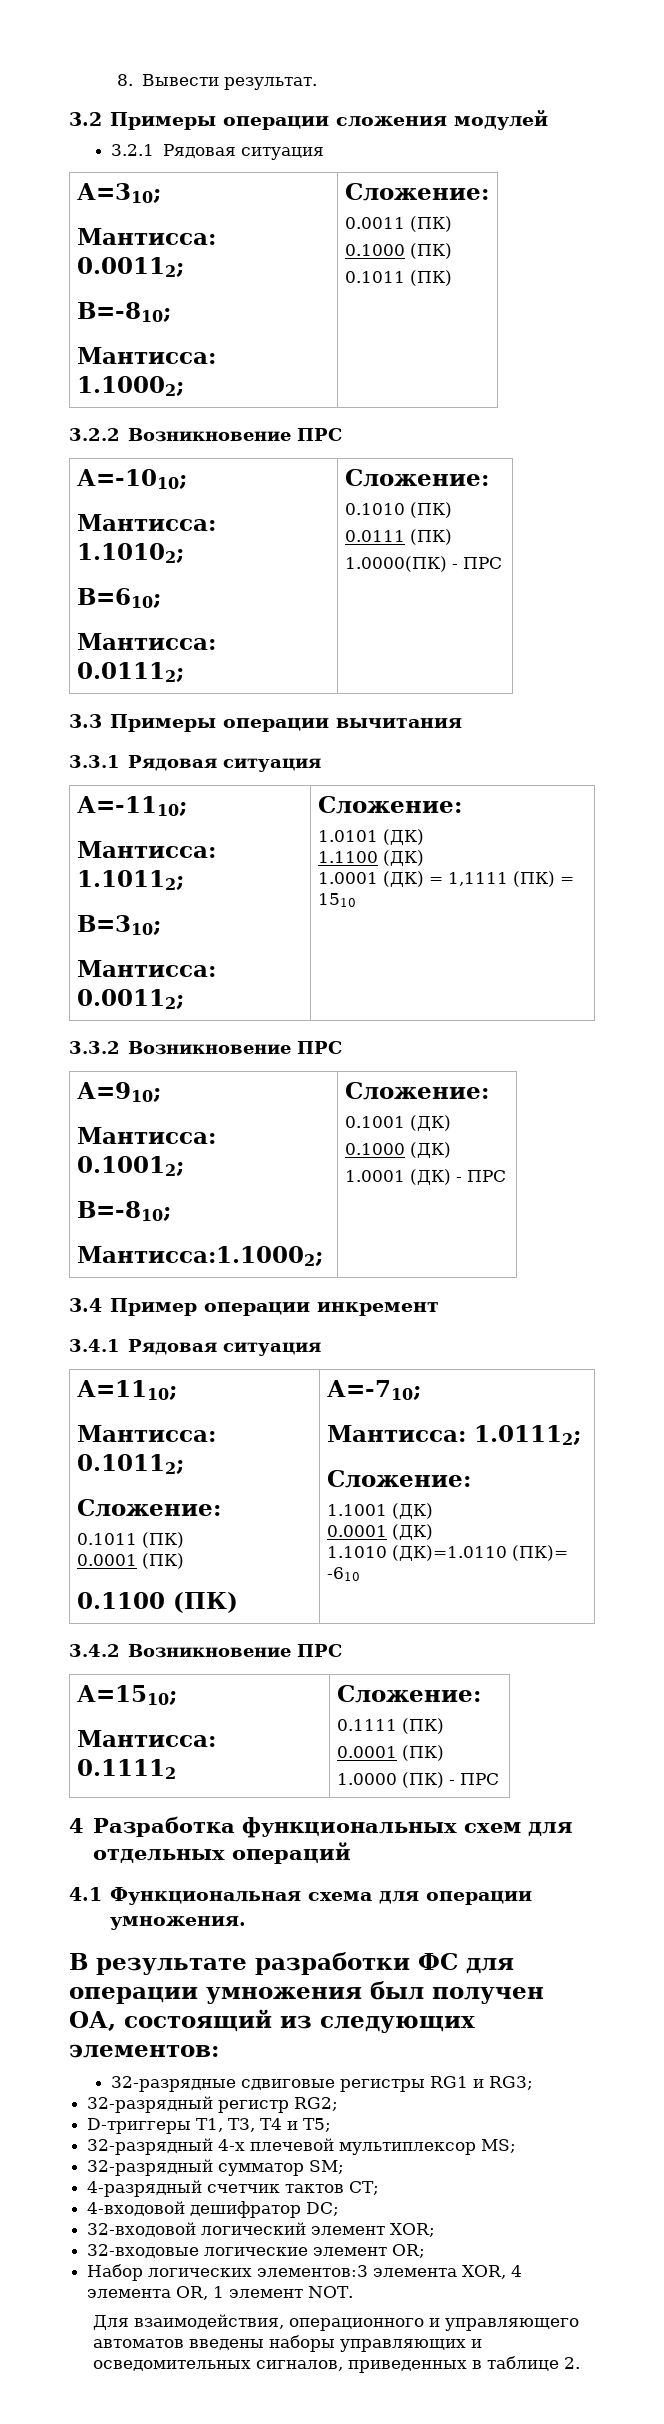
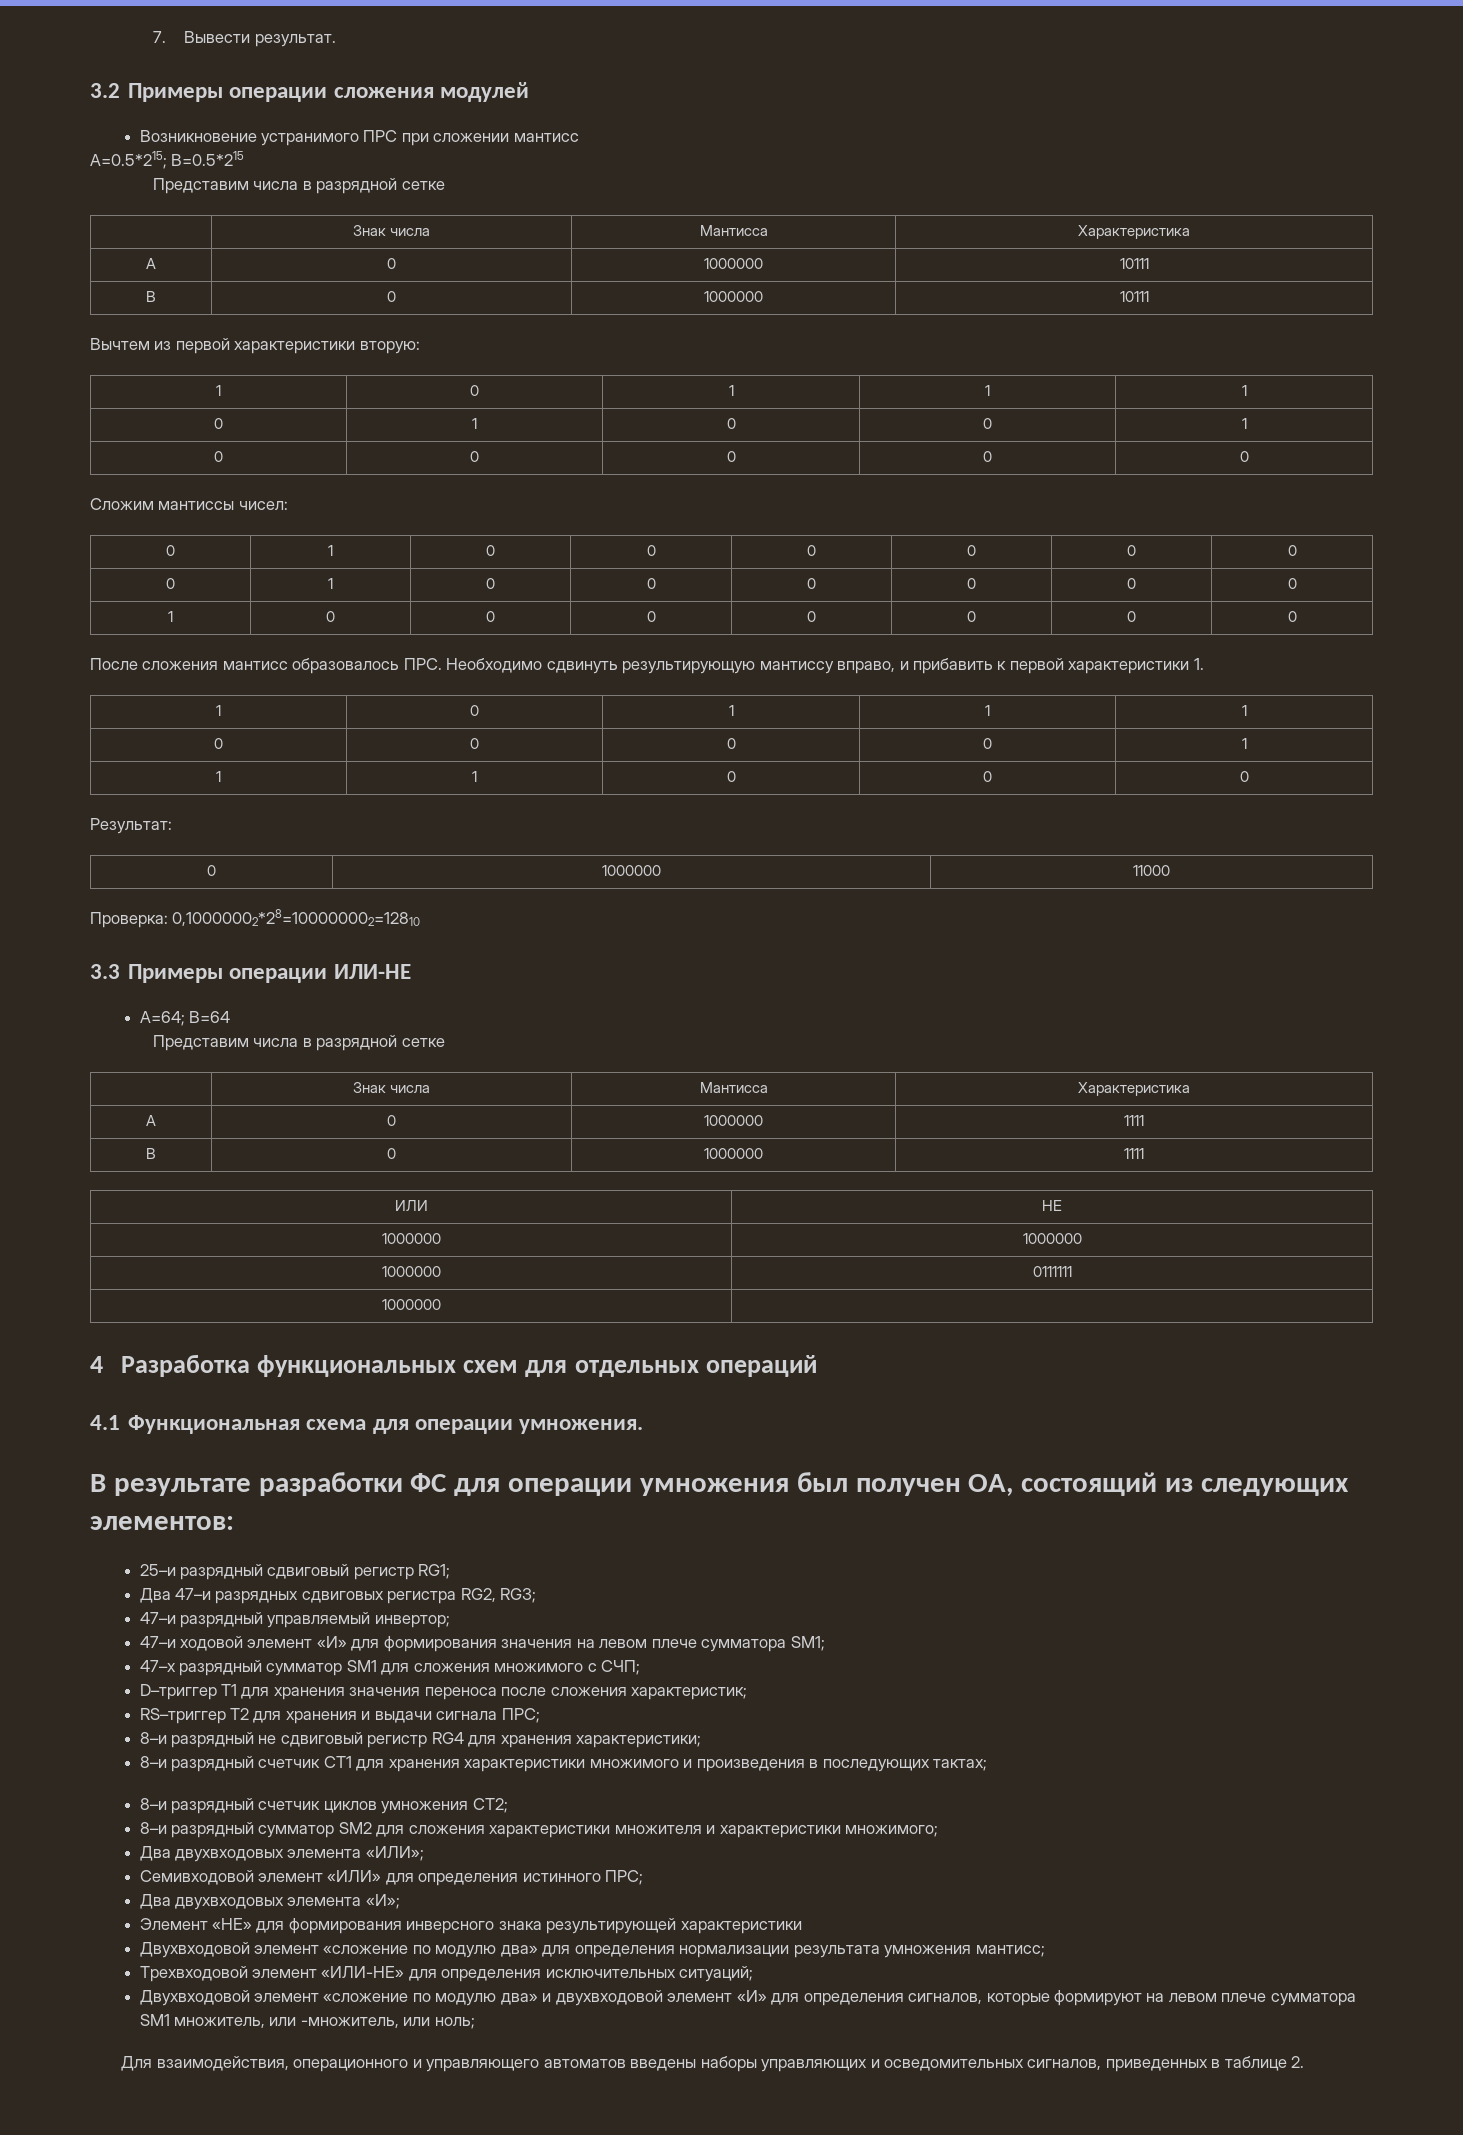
- 8. Вывести результат.
+ 7. Вывести результат.
- 3.2.1 Рядовая ситуация
- А=310;
- Мантисса: 0.00112;
- B=-810;
- Мантисса: 1.10002; | Сложение:
- 0.0011 (ПК)
- 0.1000 (ПК)
- 0.1011 (ПК)
- 3.2.2 Возникновение ПРС
- А=-1010;
- Мантисса: 1.10102;
- B=610;
- Мантисса: 0.01112; | Сложение:
- 0.1010 (ПК)
- 0.0111 (ПК)
- 1.0000(ПК) - ПРС
- 3.3 Примеры операции вычитания
- 3.3.1 Рядовая ситуация
- А=-1110;
- Мантисса: 1.10112;
- B=310;
- Мантисса: 0.00112; | Сложение:
- 1.0101 (ДК)
- 1.1100 (ДК)
- 1.0001 (ДК) = 1,1111 (ПК) = 1510
- 3.3.2 Возникновение ПРС
- А=910;
- Мантисса: 0.10012;
- B=-810;
- Мантисса:1.10002; | Сложение:
- 0.1001 (ДК)
- 0.1000 (ДК)
- 1.0001 (ДК) - ПРС
- 3.4 Пример операции инкремент
- 3.4.1 Рядовая ситуация
- А=1110;
- Мантисса: 0.10112;
- Сложение:
- 0.1011 (ПК)
- 0.0001 (ПК)
- 0.1100 (ПК) | А=-710;
- Мантисса: 1.01112;
- Сложение:
- 1.1001 (ДК)
- 0.0001 (ДК)
- 1.1010 (ДК)=1.0110 (ПК)= -610
- 3.4.2 Возникновение ПРС
- А=1510;
- Мантисса: 0.11112 | Сложение:
- 0.1111 (ПК)
- 0.0001 (ПК)
- 1.0000 (ПК) - ПРС
+ Возникновение устранимого ПРС при сложении мантисс
+ A=0.5*215; B=0.5*215
+ Представим числа в разрядной сетке
+ | Знак числа | Мантисса | Характеристика
+ A | 0 | 1000000 | 10111
+ B | 0 | 1000000 | 10111
+ Вычтем из первой характеристики вторую:
+ 1 | 0 | 1 | 1 | 1
+ 0 | 1 | 0 | 0 | 1
+ 0 | 0 | 0 | 0 | 0
+ Сложим мантиссы чисел:
+ 0 | 1 | 0 | 0 | 0 | 0 | 0 | 0
+ 0 | 1 | 0 | 0 | 0 | 0 | 0 | 0
+ 1 | 0 | 0 | 0 | 0 | 0 | 0 | 0
+ После сложения мантисс образовалось ПРС. Необходимо сдвинуть результирующую мантиссу вправо, и прибавить к первой характеристики 1.
+ 1 | 0 | 1 | 1 | 1
+ 0 | 0 | 0 | 0 | 1
+ 1 | 1 | 0 | 0 | 0
+ Результат:
+ 0 | 1000000 | 11000
+ Проверка: 0,10000002*28=100000002=12810
+ 3.3 Примеры операции ИЛИ-НЕ
+ A=64; B=64
+ Представим числа в разрядной сетке
+ | Знак числа | Мантисса | Характеристика
+ A | 0 | 1000000 | 1111
+ B | 0 | 1000000 | 1111
+ ИЛИ | НЕ
+ 1000000 | 1000000
+ 1000000 | 0111111
+ 1000000 |
- 32-разрядные сдвиговые регистры RG1 и RG3;
- 32-разрядный регистр RG2;
- D-триггеры Т1, Т3, Т4 и Т5;
- 32-разрядный 4-х плечевой мультиплексор MS;
- 32-разрядный сумматор SM;
- 4-разрядный счетчик тактов CT;
- 4-входовой дешифратор DC;
- 32-входовой логический элемент XOR;
- 32-входовые логические элемент OR;
- Набор логических элементов:3 элемента XOR, 4 элемента OR, 1 элемент NOT.
+ 25–и разрядный сдвиговый регистр RG1;
+ Два 47–и разрядных сдвиговых регистра RG2, RG3;
+ 47–и разрядный управляемый инвертор;
+ 47–и ходовой элемент «И» для формирования значения на левом плече сумматора SM1;
+ 47–х разрядный сумматор SM1 для сложения множимого с СЧП;
+ D–триггер T1 для хранения значения переноса после сложения характеристик;
+ RS–триггер T2 для хранения и выдачи сигнала ПРС;
+ 8–и разрядный не сдвиговый регистр RG4 для хранения характеристики;
+ 8–и разрядный счетчик СТ1 для хранения характеристики множимого и произведения в последующих тактах;
+ 8–и разрядный счетчик циклов умножения CT2;
+ 8–и разрядный сумматор SM2 для сложения характеристики множителя и характеристики множимого;
+ Два двухвходовых элемента «ИЛИ»;
+ Семивходовой элемент «ИЛИ» для определения истинного ПРС;
+ Два двухвходовых элемента «И»;
+ Элемент «НЕ» для формирования инверсного знака результирующей характеристики
+ Двухвходовой элемент «сложение по модулю два» для определения нормализации результата умножения мантисс;
+ Трехвходовой элемент «ИЛИ-НЕ» для определения исключительных ситуаций;
+ Двухвходовой элемент «сложение по модулю два» и двухвходовой элемент «И» для определения сигналов, которые формируют на левом плече сумматора SM1 множитель, или -множитель, или ноль;

